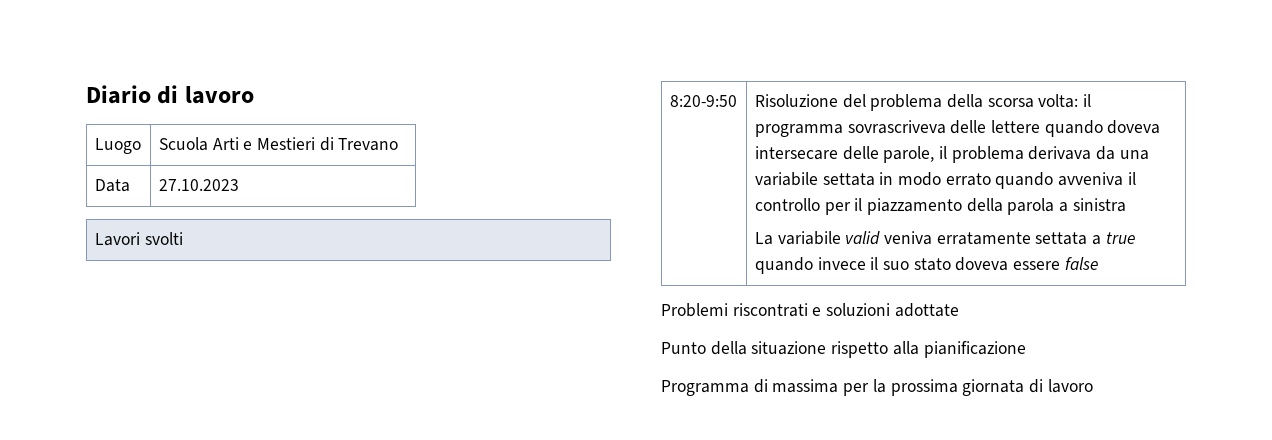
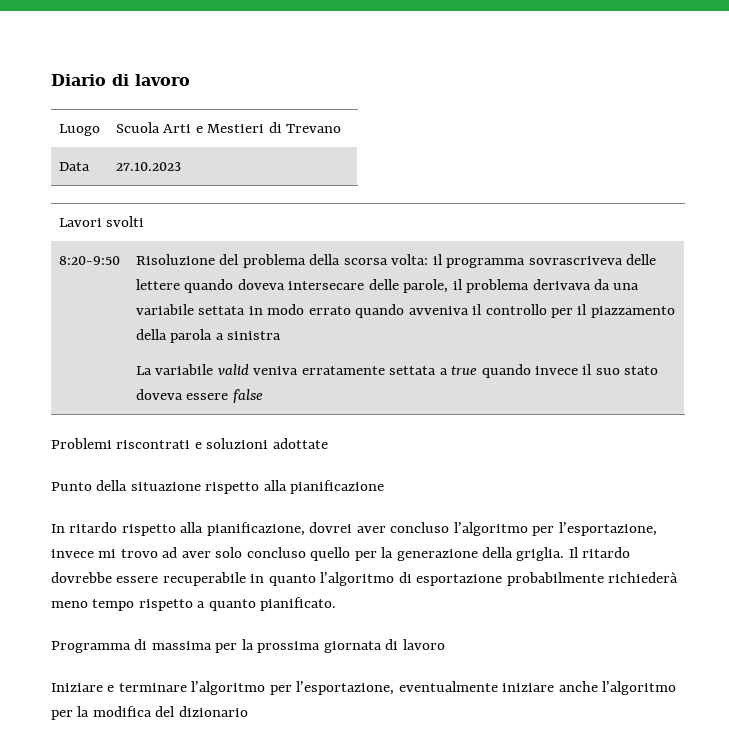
+ In ritardo rispetto alla pianificazione, dovrei aver concluso l’algoritmo per l’esportazione, invece mi trovo ad aver solo concluso quello per la generazione della griglia. Il ritardo dovrebbe essere recuperabile in quanto l’algoritmo di esportazione probabilmente richiederà meno tempo rispetto a quanto pianificato.
+ Iniziare e terminare l’algoritmo per l’esportazione, eventualmente iniziare anche l’algoritmo per la modifica del dizionario

